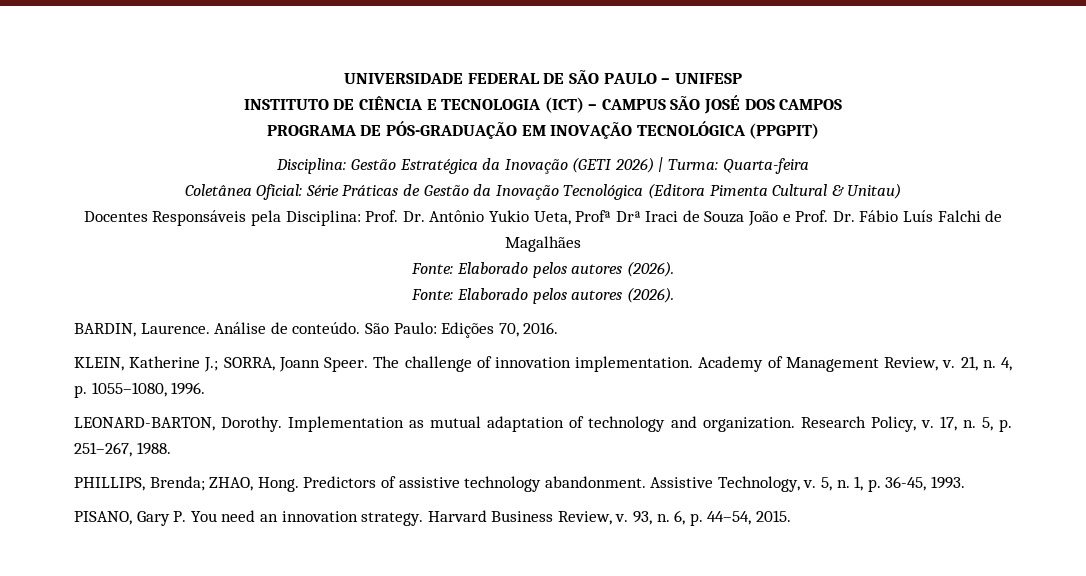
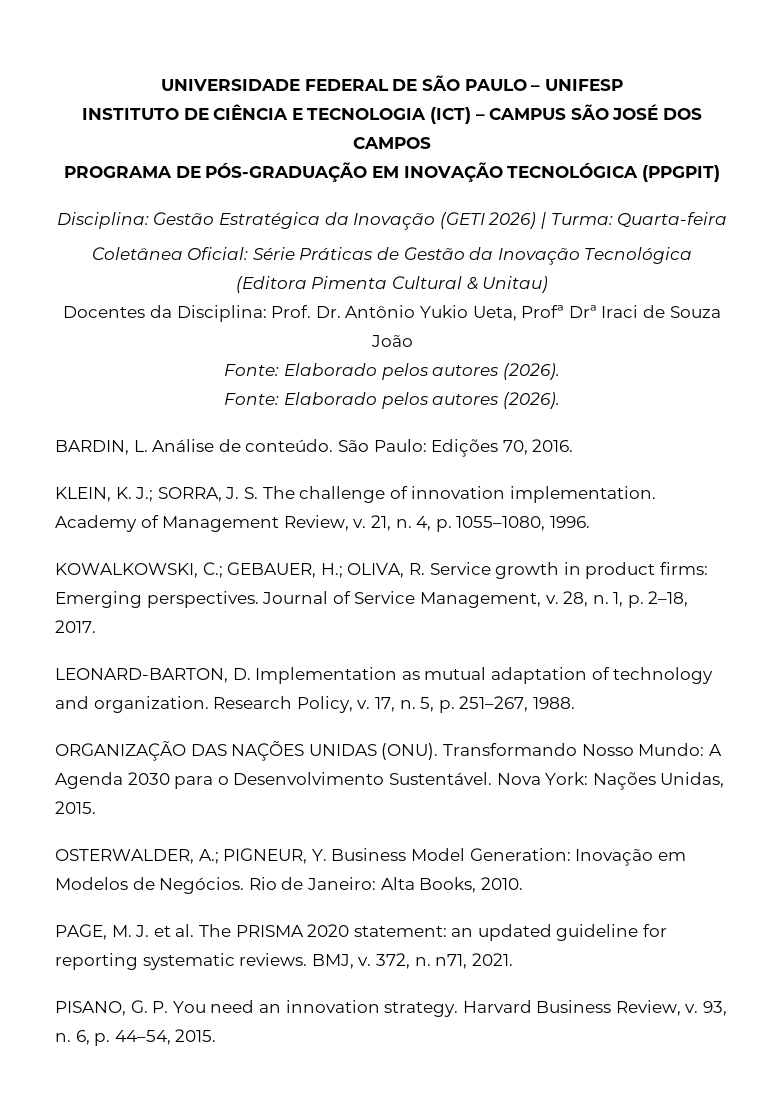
- Docentes Responsáveis pela Disciplina: Prof. Dr. Antônio Yukio Ueta, Profª Drª Iraci de Souza João e Prof. Dr. Fábio Luís Falchi de Magalhães
+ Docentes da Disciplina: Prof. Dr. Antônio Yukio Ueta, Profª Drª Iraci de Souza João
- BARDIN, Laurence. Análise de conteúdo.
+ BARDIN, L. Análise de conteúdo.
- KLEIN, Katherine J.; SORRA, Joann Speer. The challenge of innovation implementation.
+ KLEIN, K. J.; SORRA, J. S. The challenge of innovation implementation.
+ KOWALKOWSKI, C.; GEBAUER, H.; OLIVA, R. Service growth in product firms: Emerging perspectives. Journal of Service Management, v. 28, n. 1, p. 2–18, 2017.
- LEONARD-BARTON, Dorothy. Implementation as mutual adaptation of technology and organization.
+ LEONARD-BARTON, D. Implementation as mutual adaptation of technology and organization.
- PHILLIPS, Brenda; ZHAO, Hong. Predictors of assistive technology abandonment. Assistive Technology, v. 5, n. 1, p. 36-45, 1993.
+ ORGANIZAÇÃO DAS NAÇÕES UNIDAS (ONU). Transformando Nosso Mundo: A Agenda 2030 para o Desenvolvimento Sustentável. Nova York: Nações Unidas, 2015.
+ OSTERWALDER, A.; PIGNEUR, Y. Business Model Generation: Inovação em Modelos de Negócios. Rio de Janeiro: Alta Books, 2010.
+ PAGE, M. J. et al. The PRISMA 2020 statement: an updated guideline for reporting systematic reviews. BMJ, v. 372, n. n71, 2021.
- PISANO, Gary P. You need an innovation strategy.
+ PISANO, G. P. You need an innovation strategy.

